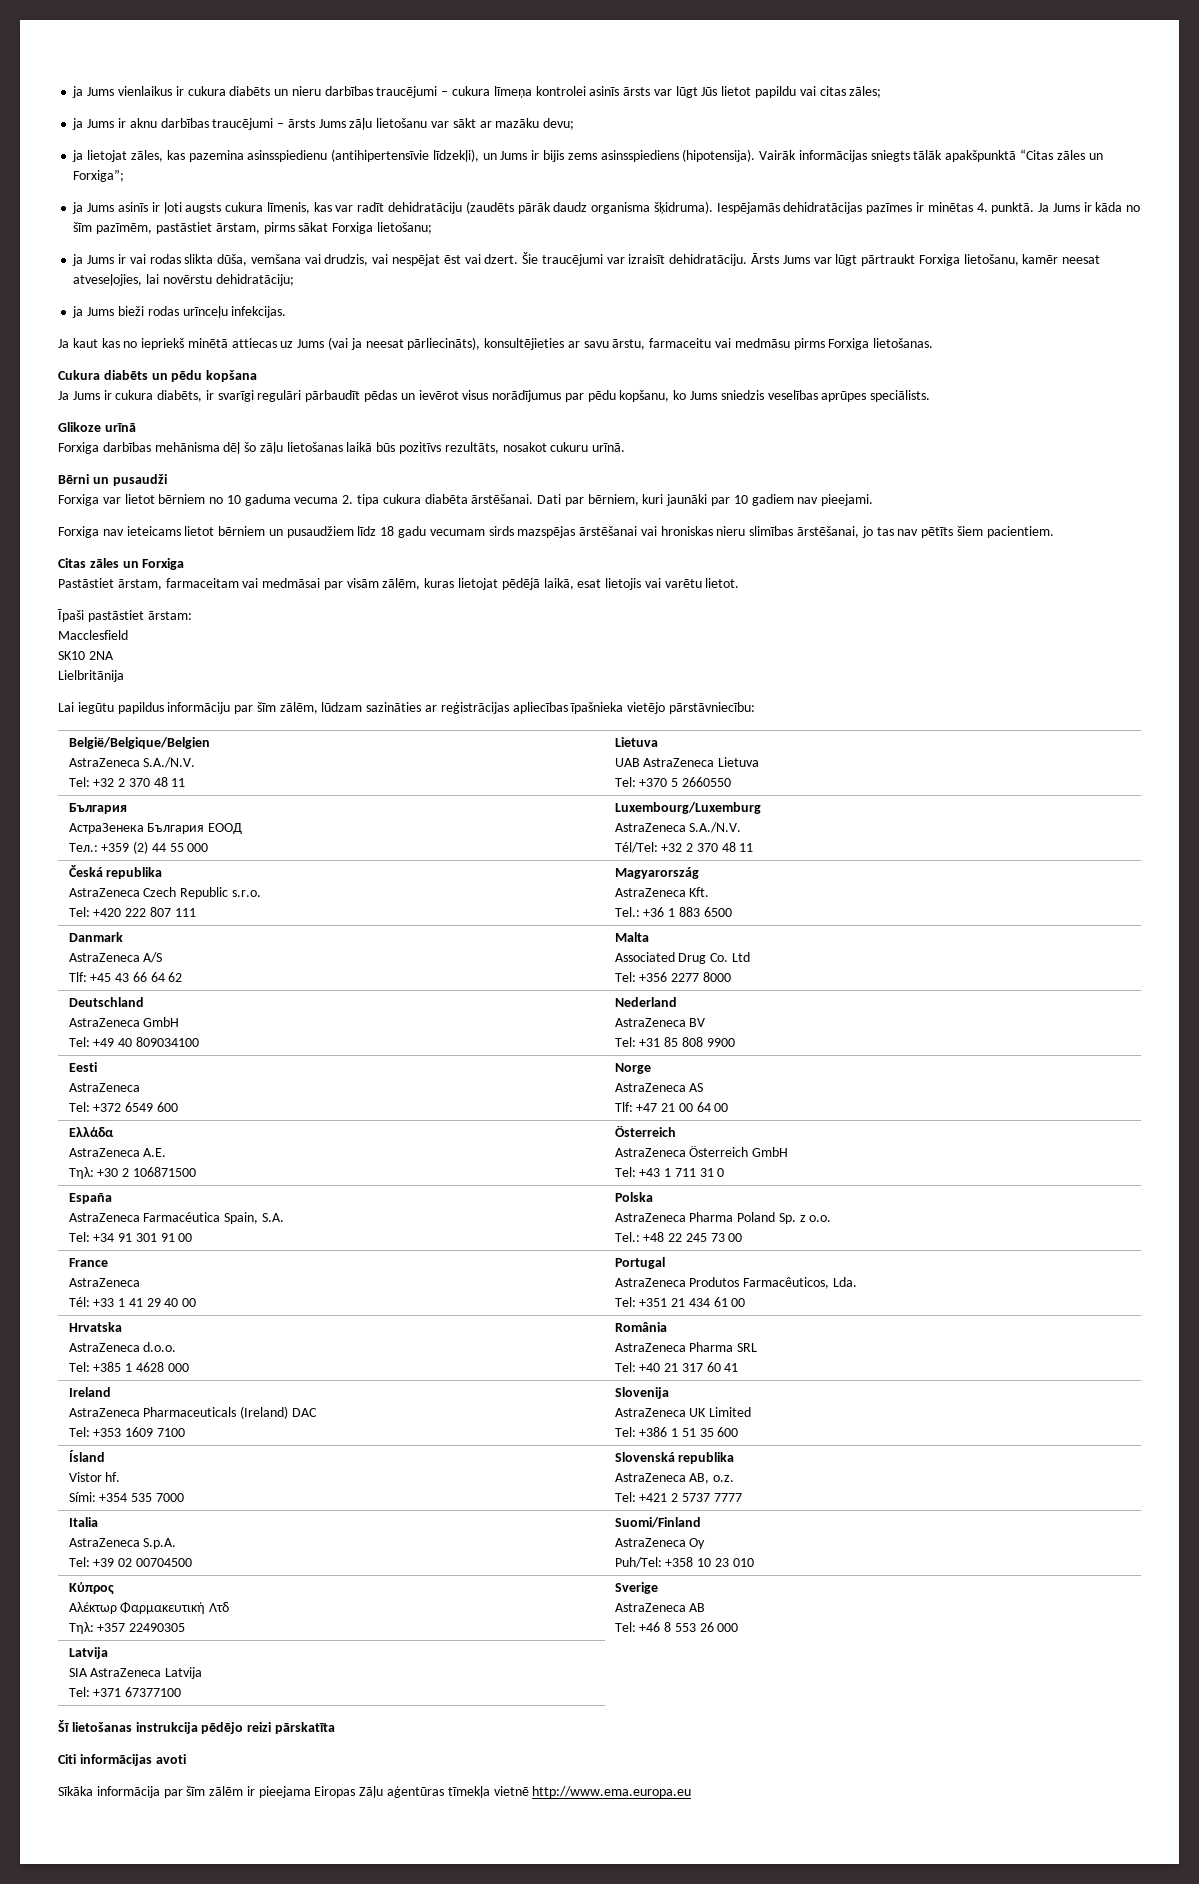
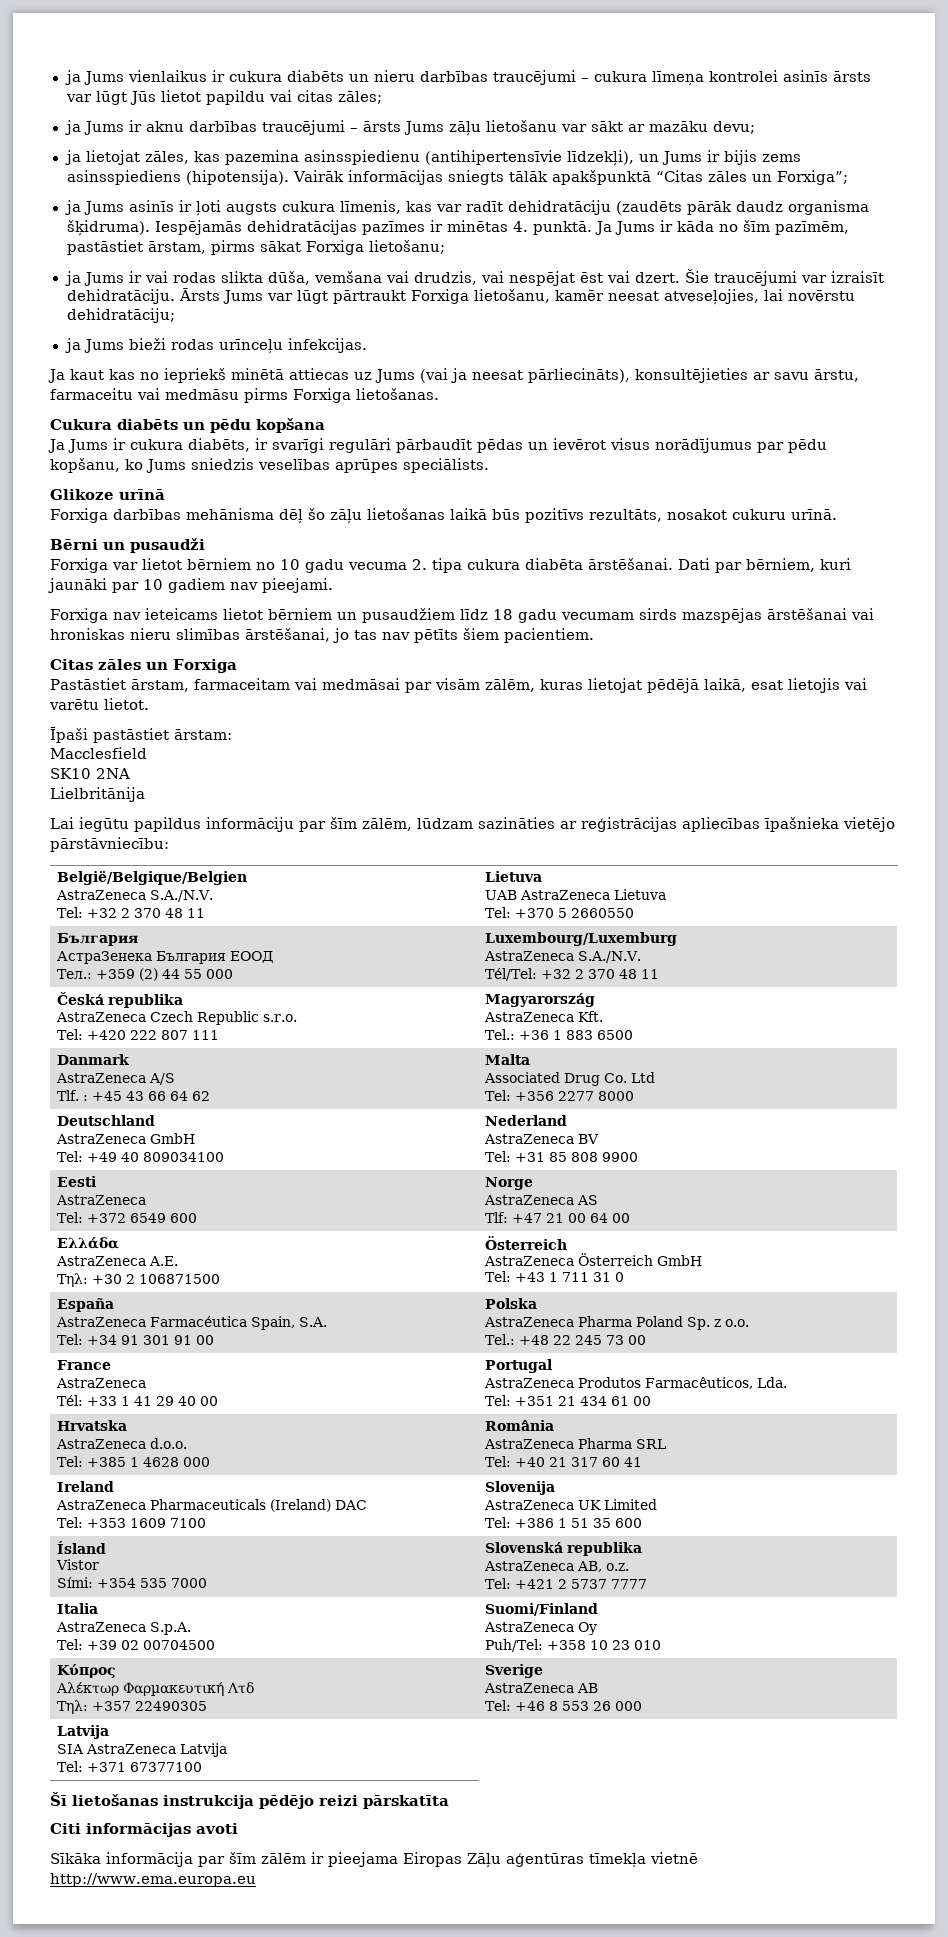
- Forxiga var lietot bērniem no 10 gaduma vecuma 2. tipa cukura diabēta ārstēšanai.
+ Forxiga var lietot bērniem no 10 gadu vecuma 2. tipa cukura diabēta ārstēšanai.
  Danmark
  AstraZeneca A/S
- Tlf: +45 43 66 64 62 | Malta
+ Tlf. : +45 43 66 64 62 | Malta
  Ísland
- Vistor hf.
+ Vistor

